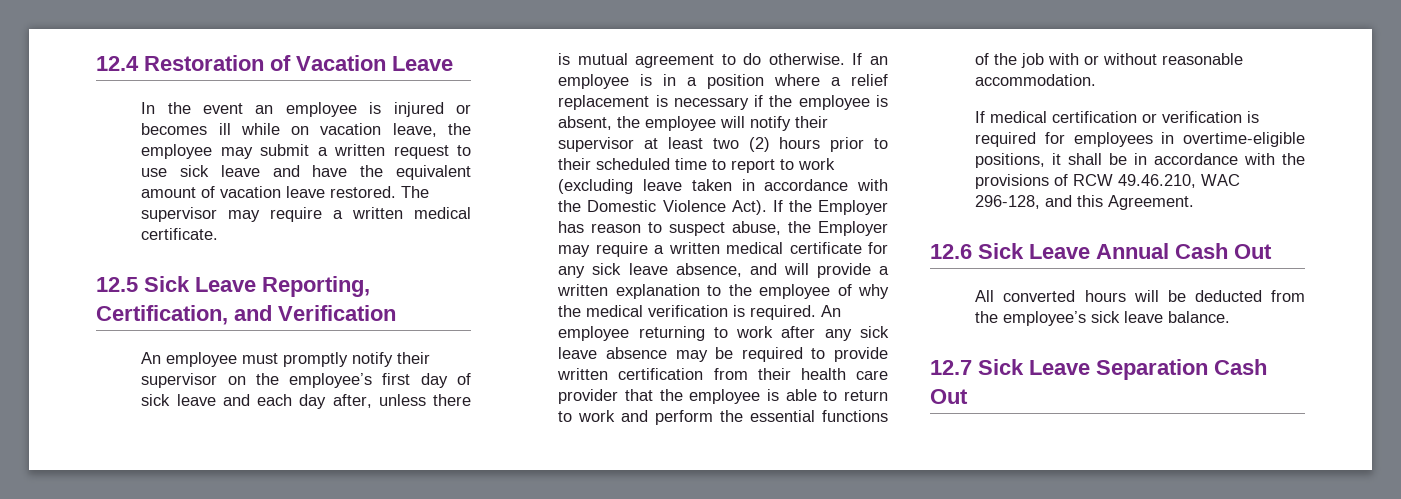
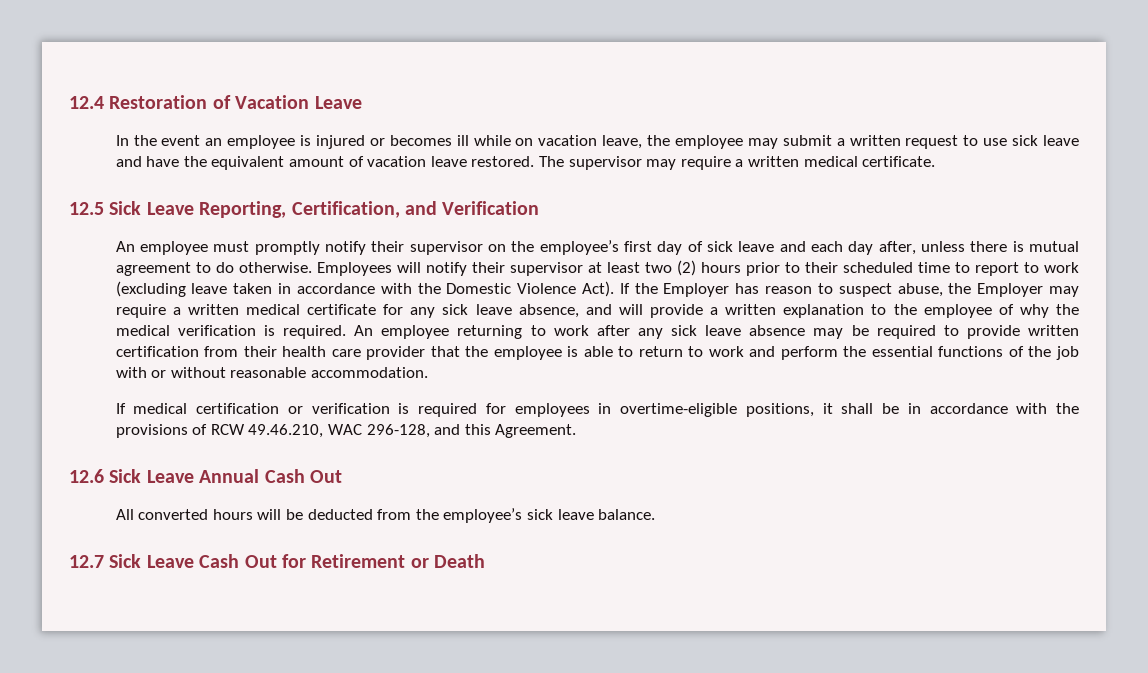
- If an employee is in a position where a relief replacement is necessary if the employee is absent, the employee will notify their supervisor at least two (2) hours prior to their scheduled time to report to work (excluding leave taken in accordance with the Domestic Violence Act).
+ Employees will notify their supervisor at least two (2) hours prior to their scheduled time to report to work (excluding leave taken in accordance with the Domestic Violence Act).
- 12.7 Sick Leave Separation Cash Out
+ 12.7 Sick Leave Cash Out for Retirement or Death

